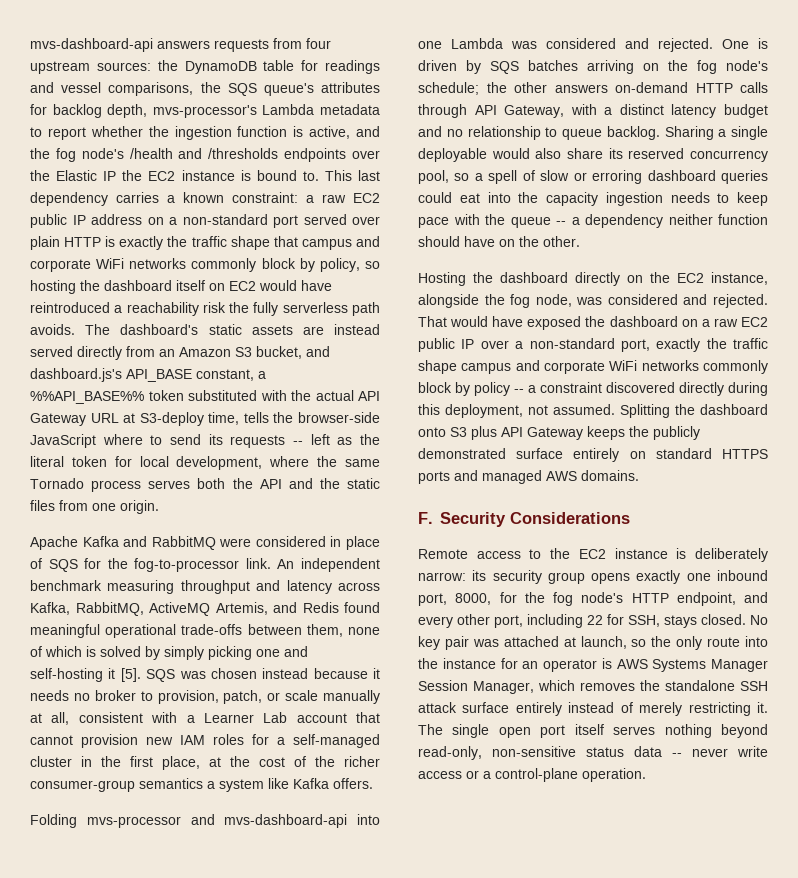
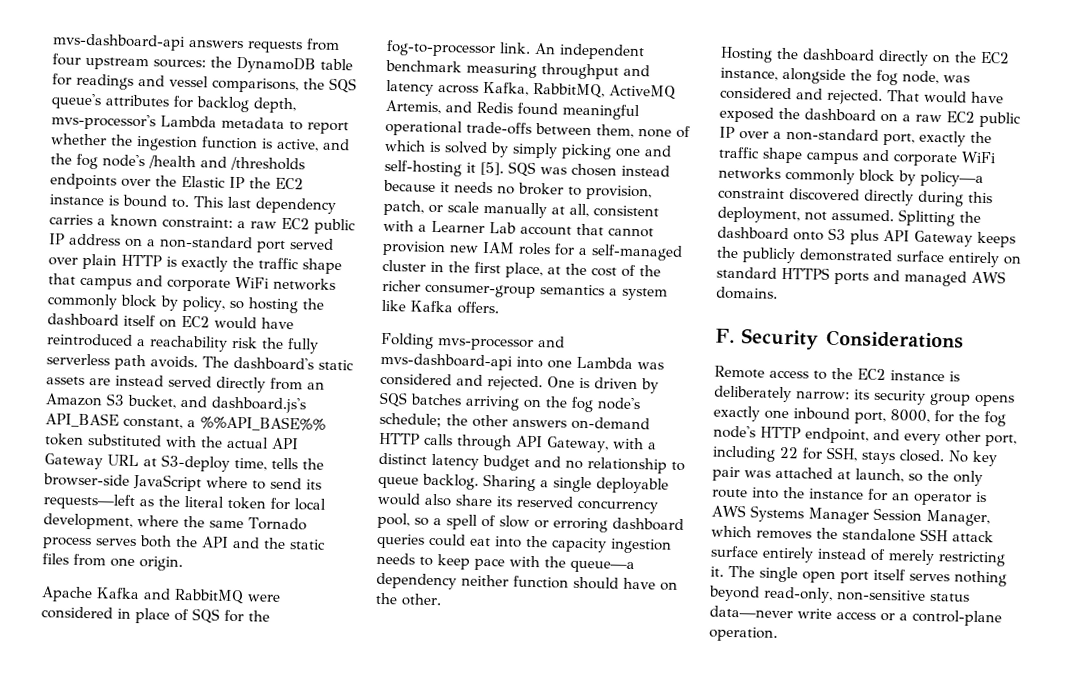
- The dashboard's static assets are instead served directly from an Amazon S3 bucket, and dashboard.js's API_BASE constant, a %%API_BASE%% token substituted with the actual API Gateway URL at S3-deploy time, tells the browser-side JavaScript where to send its requests -- left as the literal token for local development, where the same Tornado process serves both the API and the static files from one origin.
+ The dashboard's static assets are instead served directly from an Amazon S3 bucket, and dashboard.js's API_BASE constant, a %%API_BASE%% token substituted with the actual API Gateway URL at S3-deploy time, tells the browser-side JavaScript where to send its requests—left as the literal token for local development, where the same Tornado process serves both the API and the static files from one origin.
- Sharing a single deployable would also share its reserved concurrency pool, so a spell of slow or erroring dashboard queries could eat into the capacity ingestion needs to keep pace with the queue -- a dependency neither function should have on the other.
+ Sharing a single deployable would also share its reserved concurrency pool, so a spell of slow or erroring dashboard queries could eat into the capacity ingestion needs to keep pace with the queue—a dependency neither function should have on the other.
- That would have exposed the dashboard on a raw EC2 public IP over a non-standard port, exactly the traffic shape campus and corporate WiFi networks commonly block by policy -- a constraint discovered directly during this deployment, not assumed.
+ That would have exposed the dashboard on a raw EC2 public IP over a non-standard port, exactly the traffic shape campus and corporate WiFi networks commonly block by policy—a constraint discovered directly during this deployment, not assumed.
- The single open port itself serves nothing beyond read-only, non-sensitive status data -- never write access or a control-plane operation.
+ The single open port itself serves nothing beyond read-only, non-sensitive status data—never write access or a control-plane operation.

